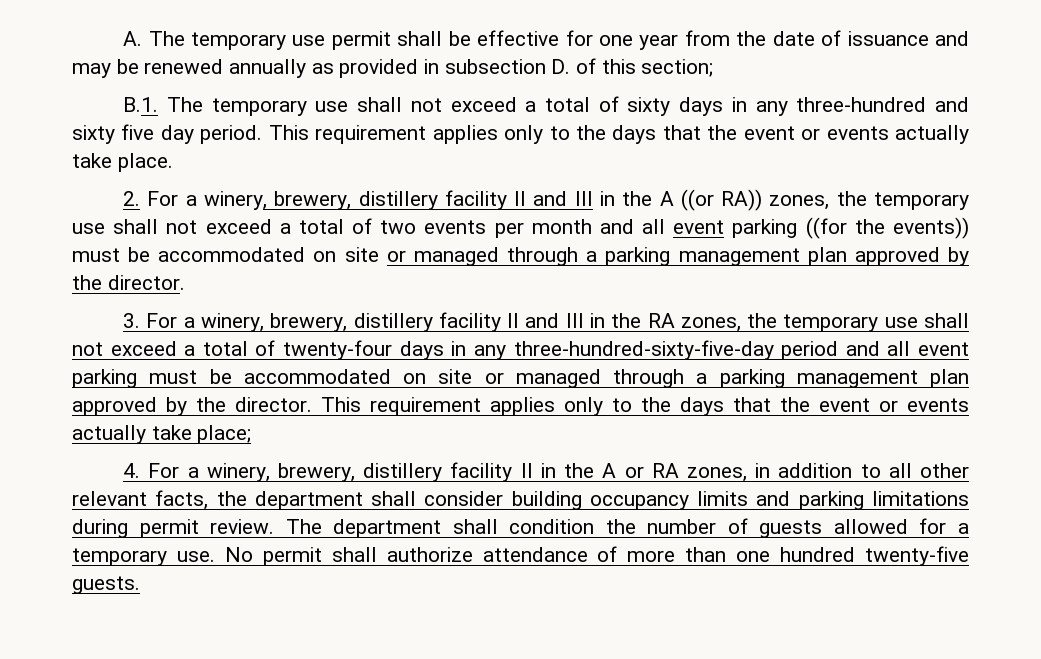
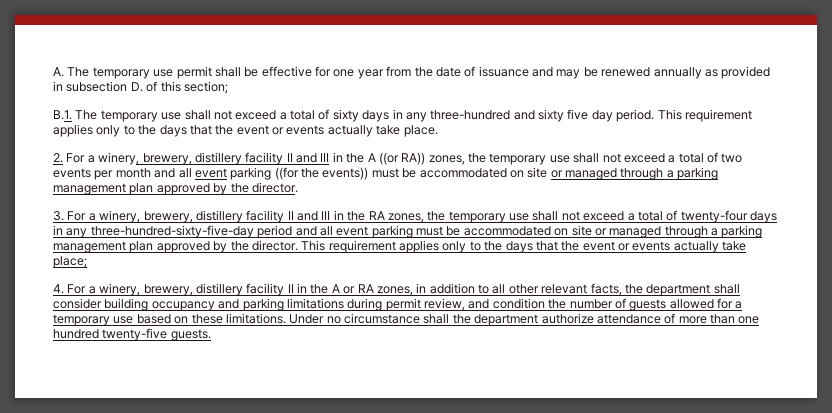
- 4. For a winery, brewery, distillery facility II in the A or RA zones, in addition to all other relevant facts, the department shall consider building occupancy limits and parking limitations during permit review. The department shall condition the number of guests allowed for a temporary use. No permit shall authorize attendance of more than one hundred twenty-five guests.
+ 4. For a winery, brewery, distillery facility II in the A or RA zones, in addition to all other relevant facts, the department shall consider building occupancy and parking limitations during permit review, and condition the number of guests allowed for a temporary use based on these limitations. Under no circumstance shall the department authorize attendance of more than one hundred twenty-five guests.

